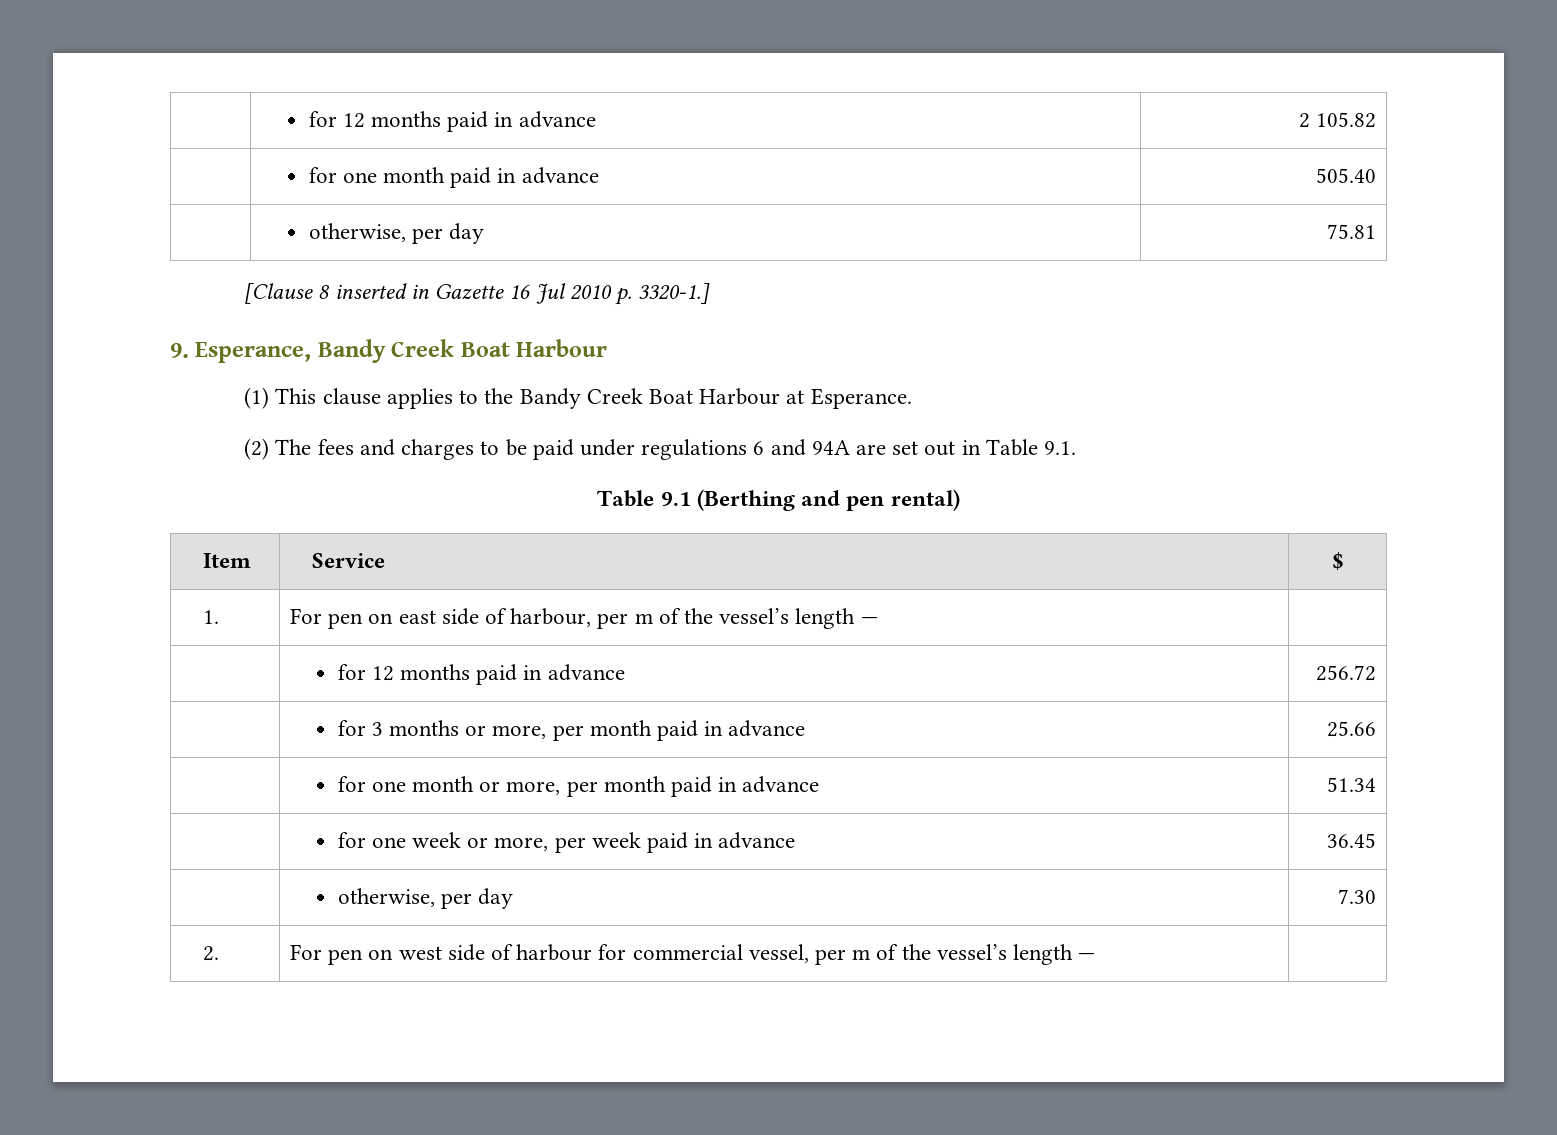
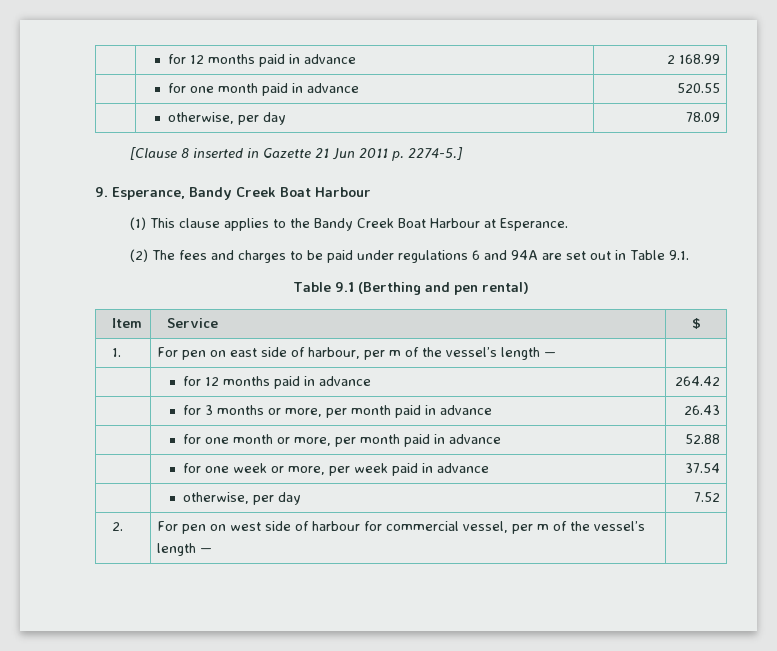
- | for 12 months paid in advance | 2 105.82
+ | for 12 months paid in advance | 2 168.99
- | for one month paid in advance | 505.40
- | otherwise, per day | 75.81
+ | for one month paid in advance | 520.55
+ | otherwise, per day | 78.09
- [Clause 8 inserted in Gazette 16 Jul 2010 p. 3320-1.]
+ [Clause 8 inserted in Gazette 21 Jun 2011 p. 2274-5.]
- | for 12 months paid in advance | 256.72
+ | for 12 months paid in advance | 264.42
- | for 3 months or more, per month paid in advance | 25.66
+ | for 3 months or more, per month paid in advance | 26.43
- | for one month or more, per month paid in advance | 51.34
+ | for one month or more, per month paid in advance | 52.88
- | for one week or more, per week paid in advance | 36.45
- | otherwise, per day | 7.30
+ | for one week or more, per week paid in advance | 37.54
+ | otherwise, per day | 7.52

